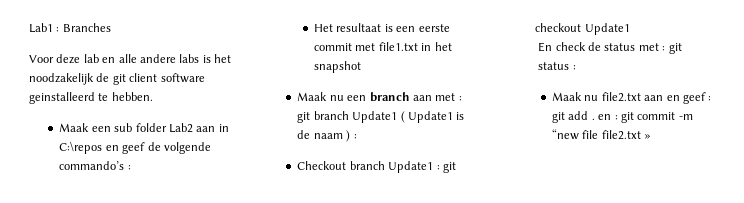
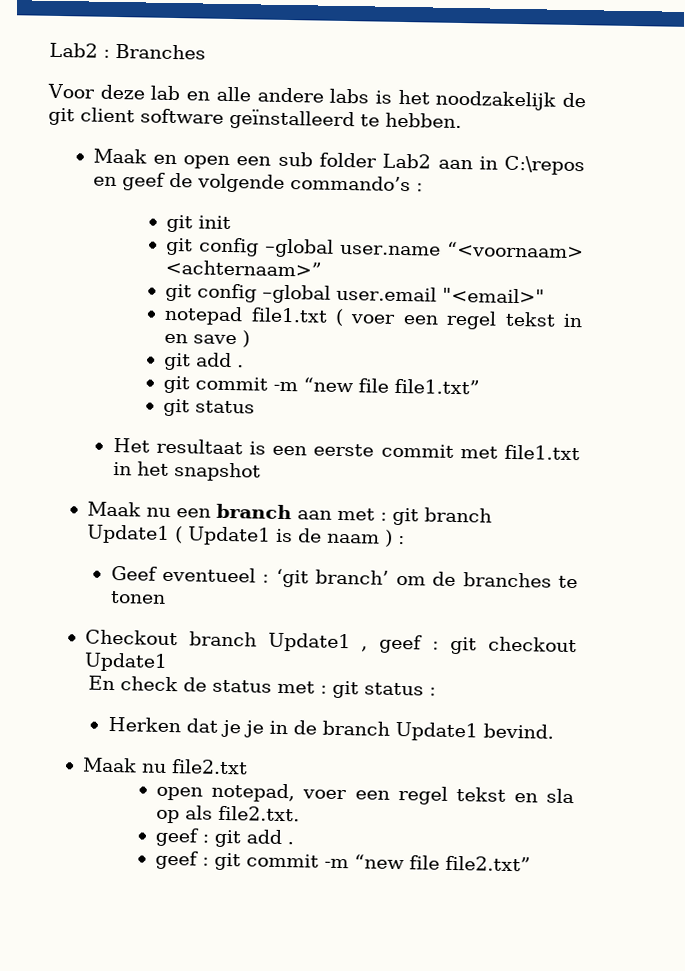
- Lab1 : Branches
+ Lab2 : Branches
- Voor deze lab en alle andere labs is het noodzakelijk de git client software geinstalleerd te hebben.
+ Voor deze lab en alle andere labs is het noodzakelijk de git client software geïnstalleerd te hebben.
- Maak een sub folder Lab2 aan in C:\repos en geef de volgende commando’s :
+ Maak en open een sub folder Lab2 aan in C:\repos en geef de volgende commando’s :
+ git init
+ git config –global user.name “<voornaam> <achternaam>”
+ git config –global user.email "<email>"
+ notepad file1.txt ( voer een regel tekst in en save )
+ git add .
+ git commit -m “new file file1.txt”
+ git status
+ Geef eventueel : ‘git branch’ om de branches te tonen
- Checkout branch Update1 : git checkout Update1
+ Checkout branch Update1 , geef : git checkout Update1
- Maak nu file2.txt aan en geef : git add . en : git commit -m “new file file2.txt »
+ Herken dat je je in de branch Update1 bevind.
+ Maak nu file2.txt
+ open notepad, voer een regel tekst en sla op als file2.txt.
+ geef : git add .
+ geef : git commit -m “new file file2.txt”

